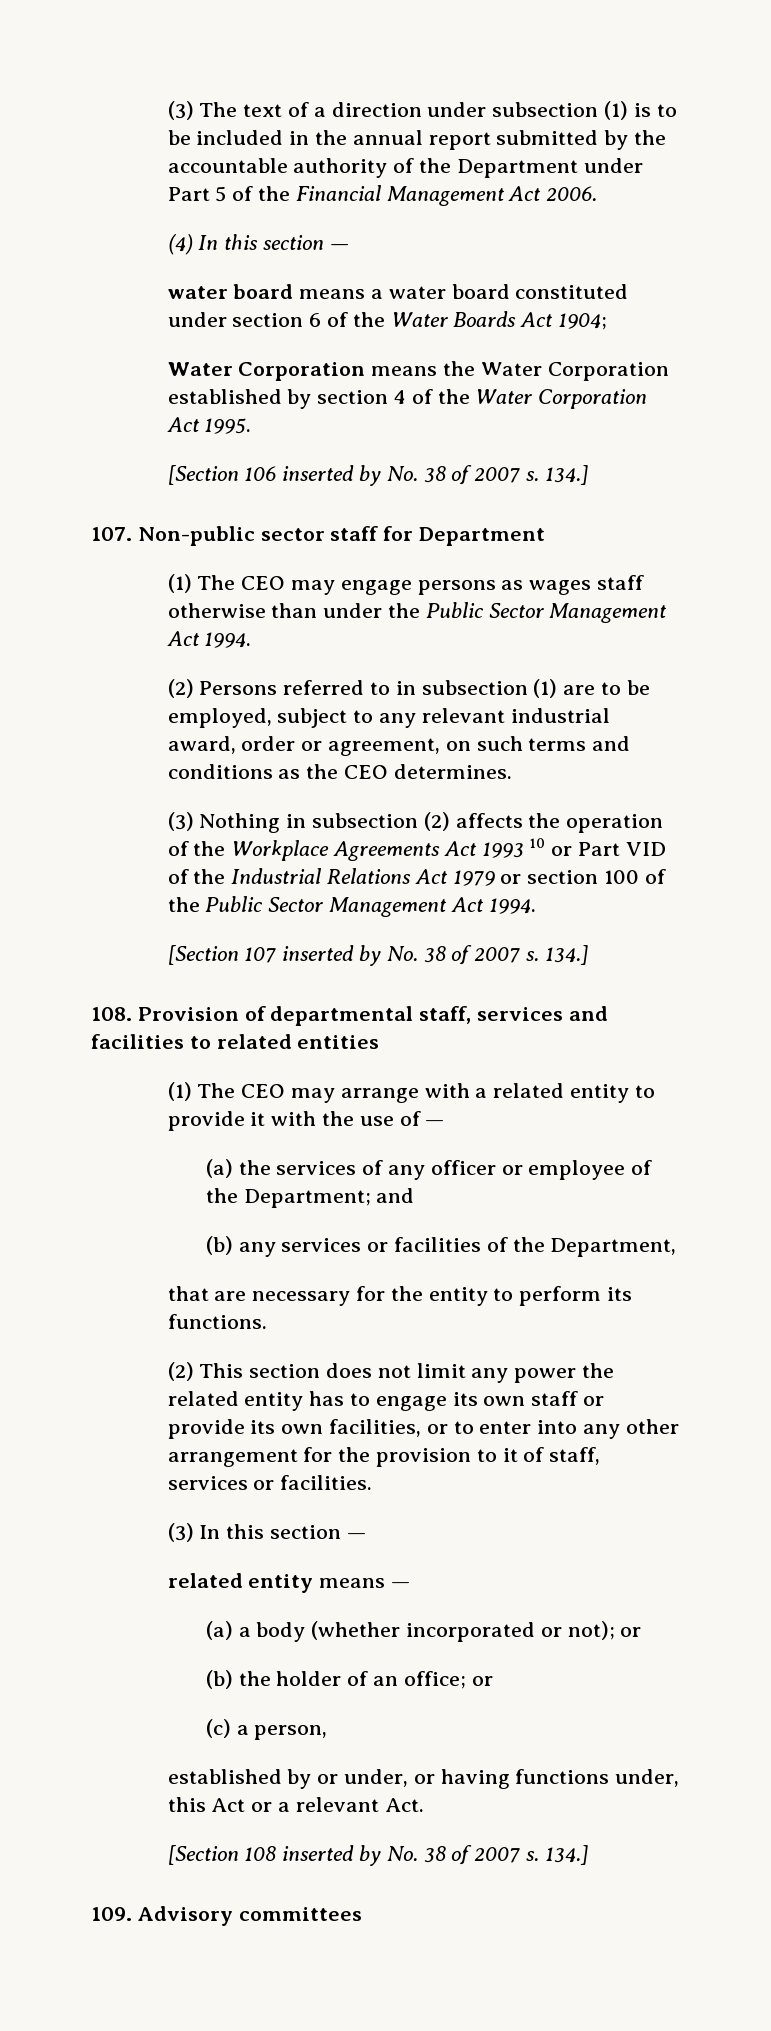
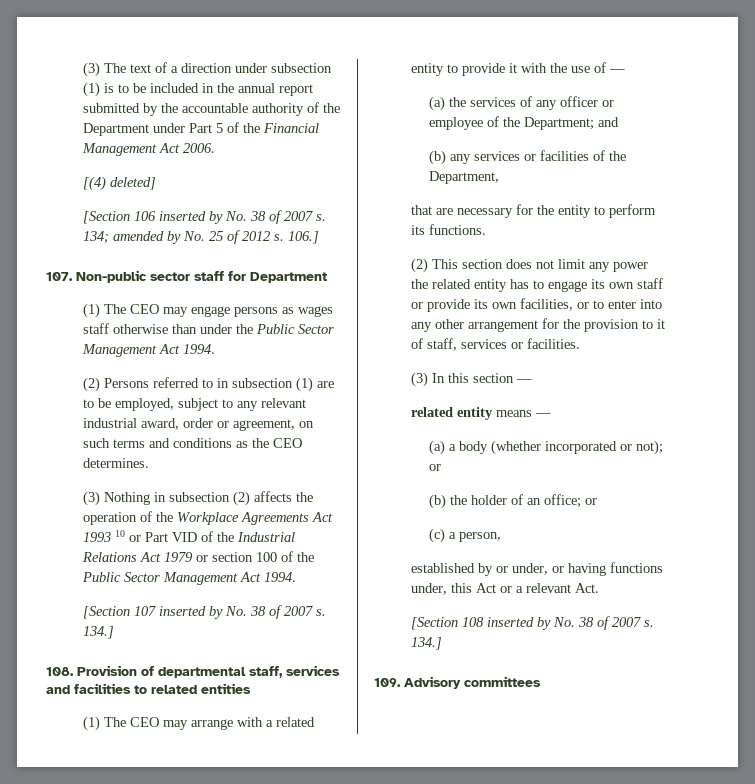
- (4) In this section —
- water board means a water board constituted under section 6 of the Water Boards Act 1904;
- Water Corporation means the Water Corporation established by section 4 of the Water Corporation Act 1995.
+ [(4) deleted]
- [Section 106 inserted by No. 38 of 2007 s. 134.]
+ [Section 106 inserted by No. 38 of 2007 s. 134; amended by No. 25 of 2012 s. 106.]

